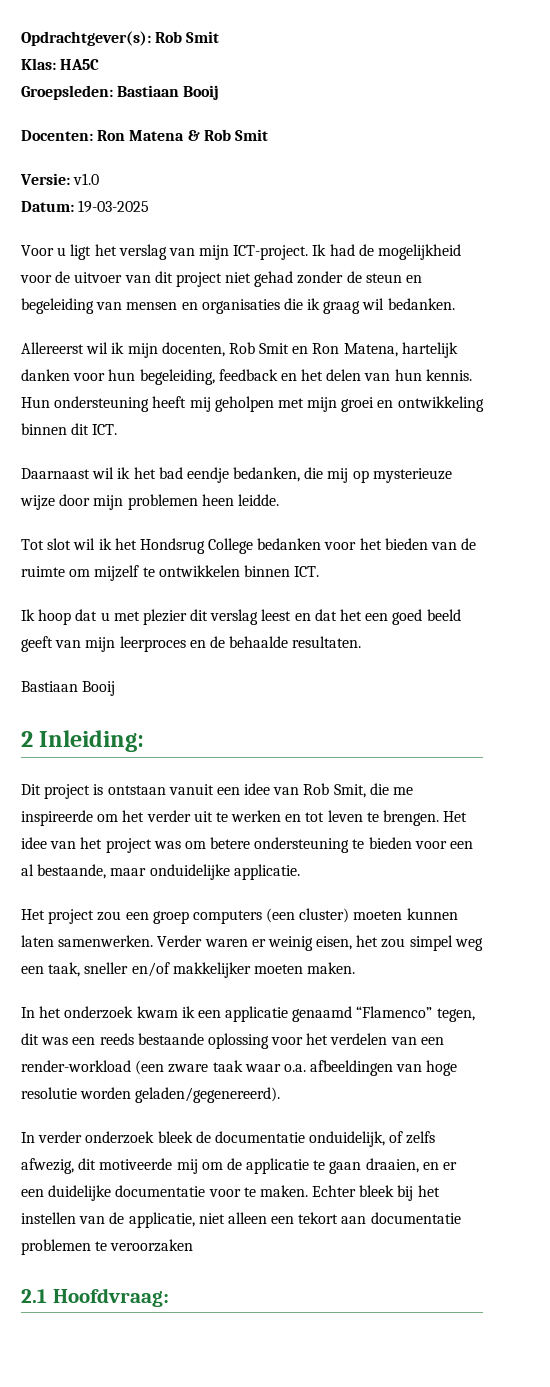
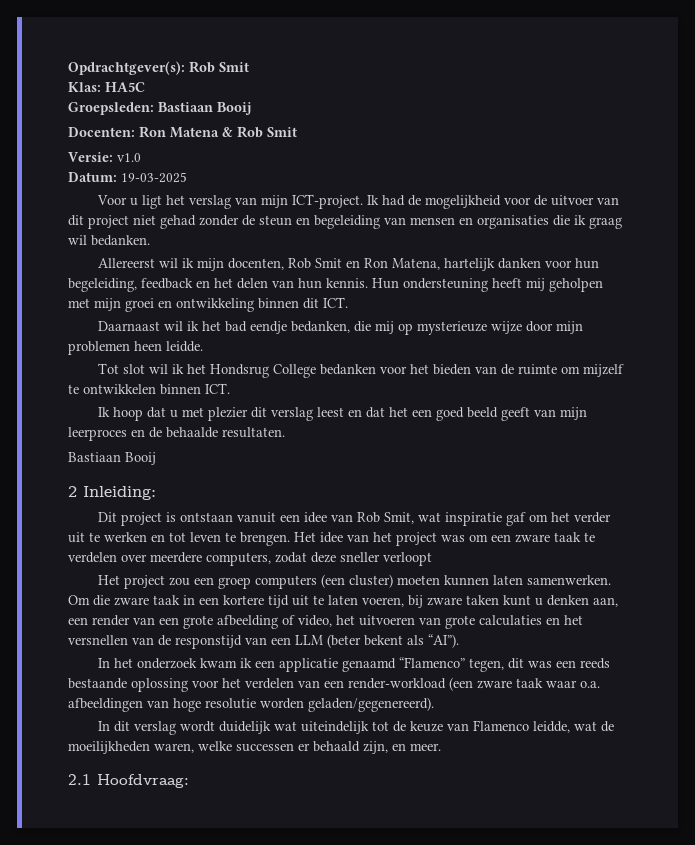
- Dit project is ontstaan vanuit een idee van Rob Smit, die me inspireerde om het verder uit te werken en tot leven te brengen.
+ Dit project is ontstaan vanuit een idee van Rob Smit, wat inspiratie gaf om het verder uit te werken en tot leven te brengen.
- Het idee van het project was om betere ondersteuning te bieden voor een al bestaande, maar onduidelijke applicatie.
+ Het idee van het project was om een zware taak te verdelen over meerdere computers, zodat deze sneller verloopt
- Verder waren er weinig eisen, het zou simpel weg een taak, sneller en/of makkelijker moeten maken.
+ Om die zware taak in een kortere tijd uit te laten voeren, bij zware taken kunt u denken aan, een render van een grote afbeelding of video, het uitvoeren van grote calculaties en het versnellen van de responstijd van een LLM (beter bekent als “AI”).
- In verder onderzoek bleek de documentatie onduidelijk, of zelfs afwezig, dit motiveerde mij om de applicatie te gaan draaien, en er een duidelijke documentatie voor te maken. Echter bleek bij het instellen van de applicatie, niet alleen een tekort aan documentatie problemen te veroorzaken
+ In dit verslag wordt duidelijk wat uiteindelijk tot de keuze van Flamenco leidde, wat de moeilijkheden waren, welke successen er behaald zijn, en meer.

